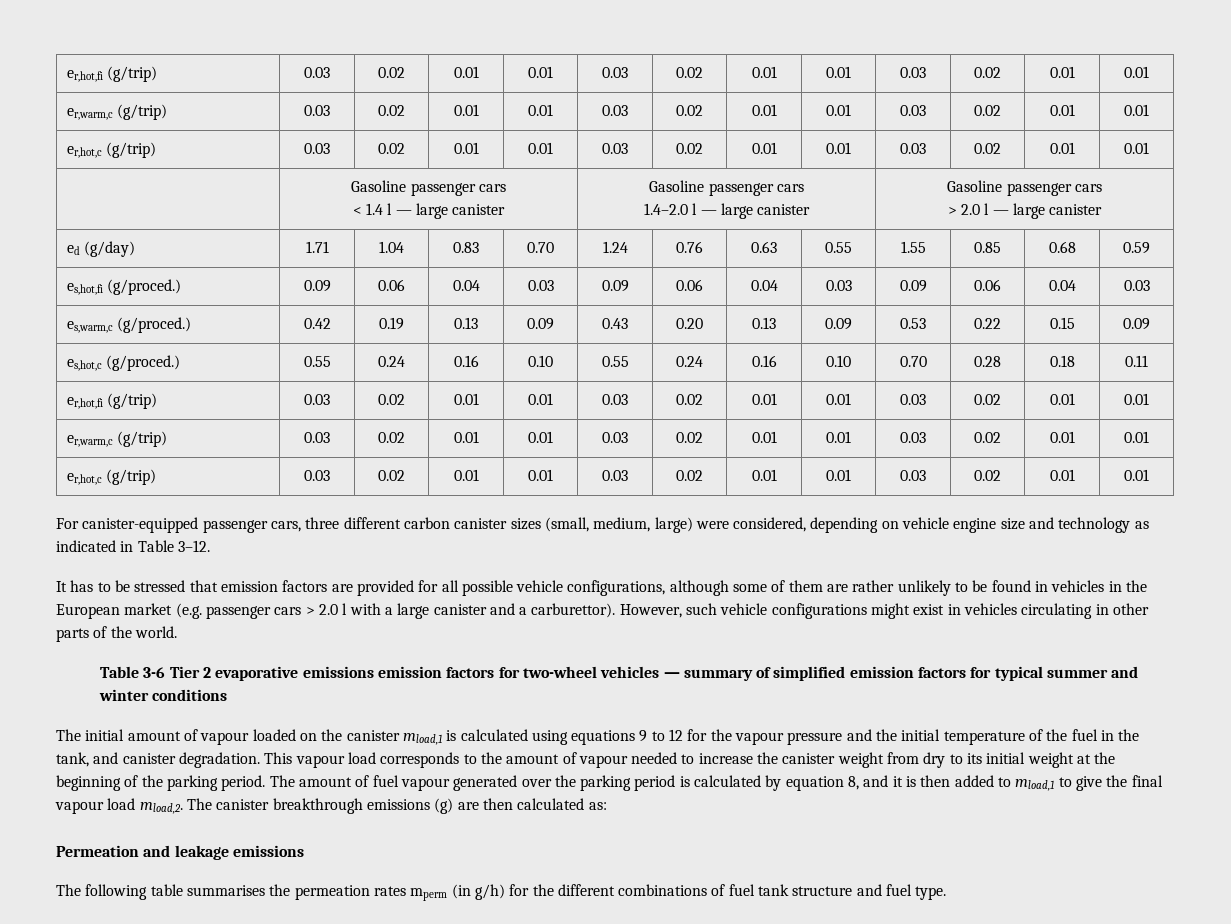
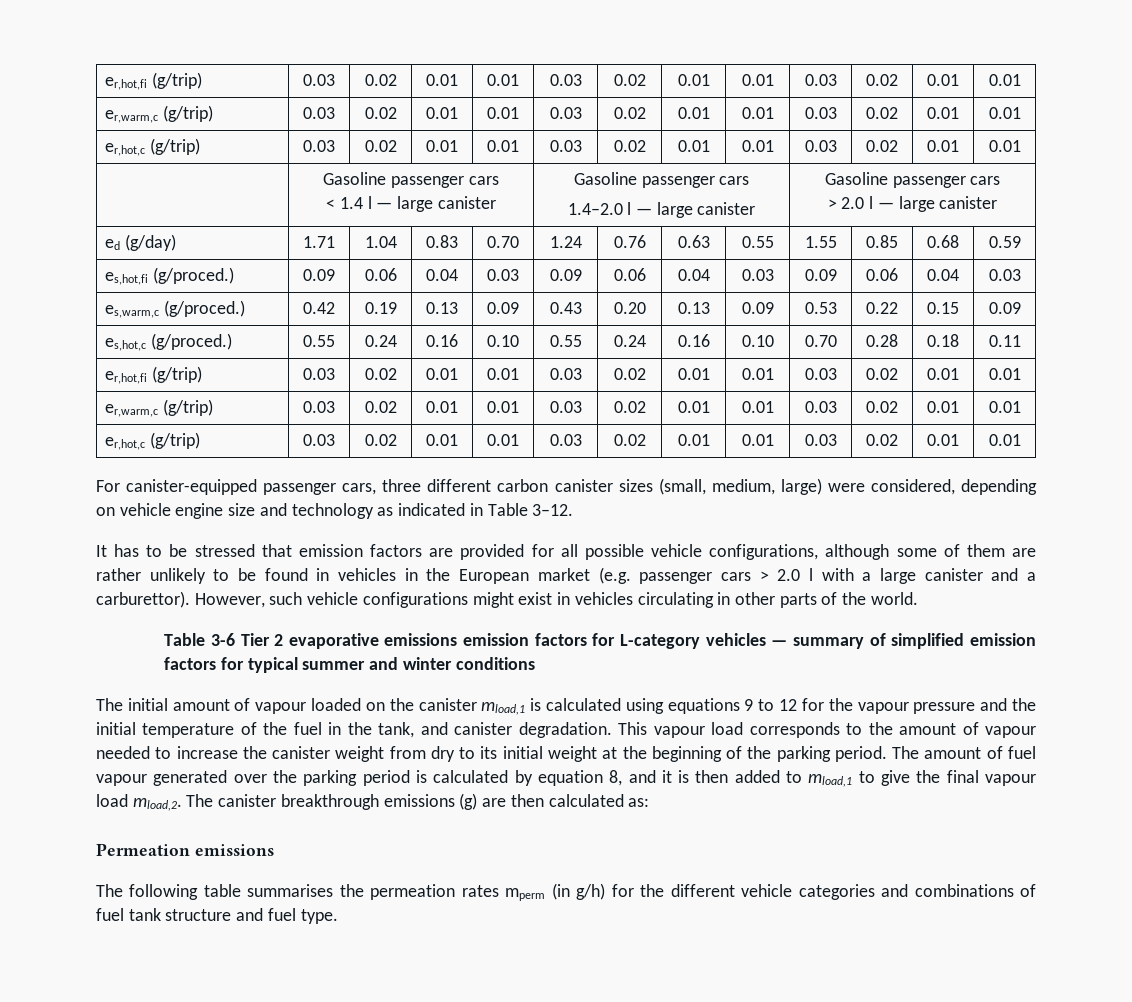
- Table 3-6 Tier 2 evaporative emissions emission factors for two-wheel vehicles — summary of simplified emission factors for typical summer and winter conditions
+ Table 3-6 Tier 2 evaporative emissions emission factors for L-category vehicles — summary of simplified emission factors for typical summer and winter conditions
- Permeation and leakage emissions
+ Permeation emissions
- The following table summarises the permeation rates mperm (in g/h) for the different combinations of fuel tank structure and fuel type.
+ The following table summarises the permeation rates mperm (in g/h) for the different vehicle categories and combinations of fuel tank structure and fuel type.

